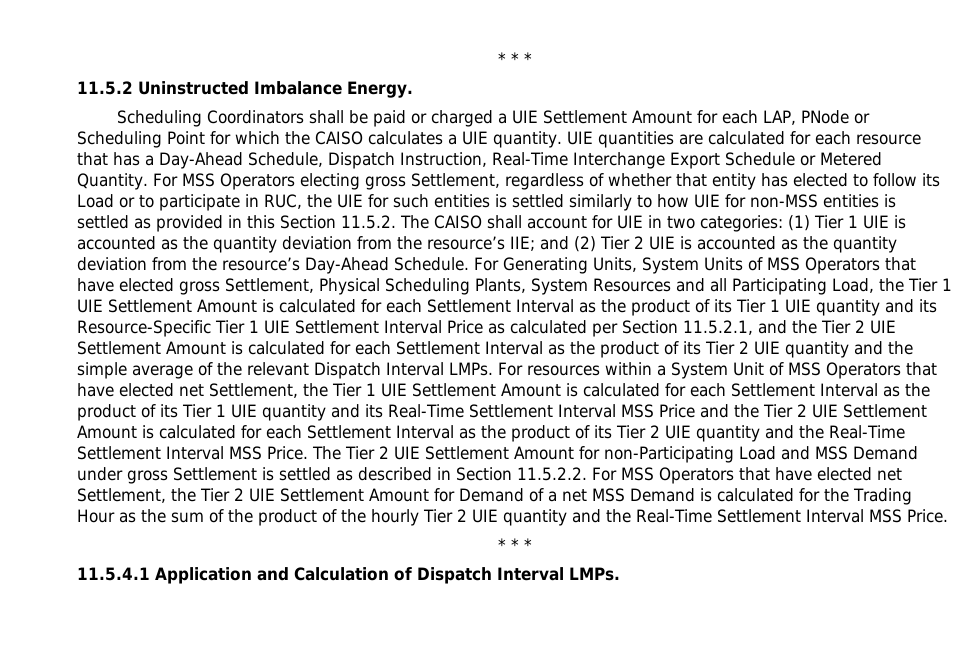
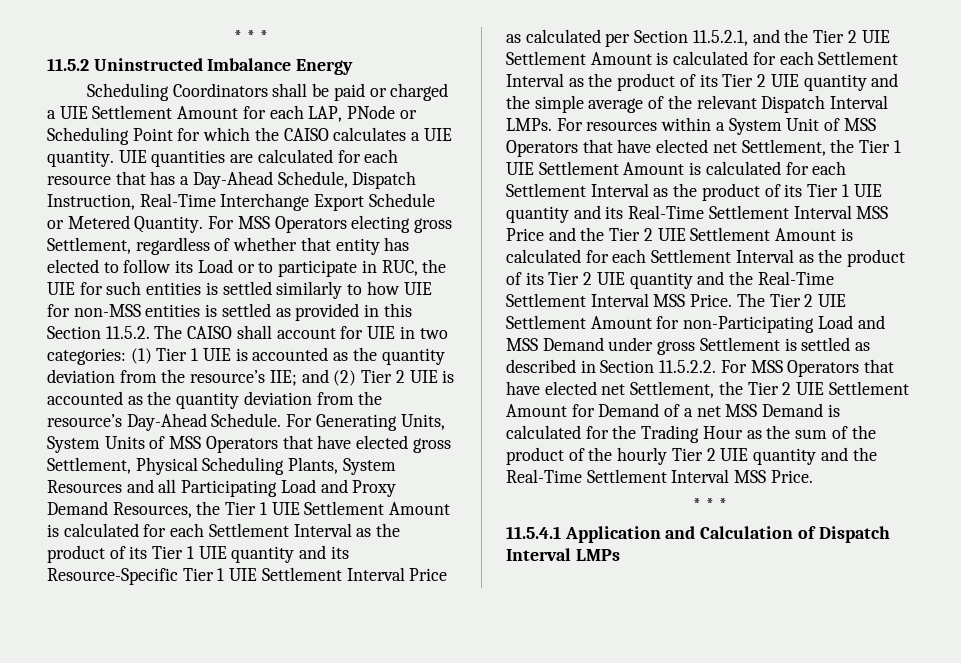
- 11.5.2 Uninstructed Imbalance Energy.
+ 11.5.2 Uninstructed Imbalance Energy
- For Generating Units, System Units of MSS Operators that have elected gross Settlement, Physical Scheduling Plants, System Resources and all Participating Load, the Tier 1 UIE Settlement Amount is calculated for each Settlement Interval as the product of its Tier 1 UIE quantity and its Resource-Specific Tier 1 UIE Settlement Interval Price as calculated per Section 11.5.2.1, and the Tier 2 UIE Settlement Amount is calculated for each Settlement Interval as the product of its Tier 2 UIE quantity and the simple average of the relevant Dispatch Interval LMPs.
+ For Generating Units, System Units of MSS Operators that have elected gross Settlement, Physical Scheduling Plants, System Resources and all Participating Load and Proxy Demand Resources, the Tier 1 UIE Settlement Amount is calculated for each Settlement Interval as the product of its Tier 1 UIE quantity and its Resource-Specific Tier 1 UIE Settlement Interval Price as calculated per Section 11.5.2.1, and the Tier 2 UIE Settlement Amount is calculated for each Settlement Interval as the product of its Tier 2 UIE quantity and the simple average of the relevant Dispatch Interval LMPs.
- 11.5.4.1 Application and Calculation of Dispatch Interval LMPs.
+ 11.5.4.1 Application and Calculation of Dispatch Interval LMPs

